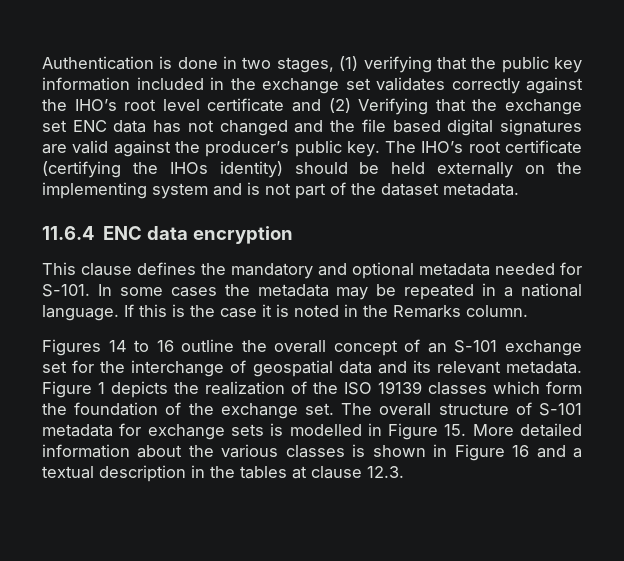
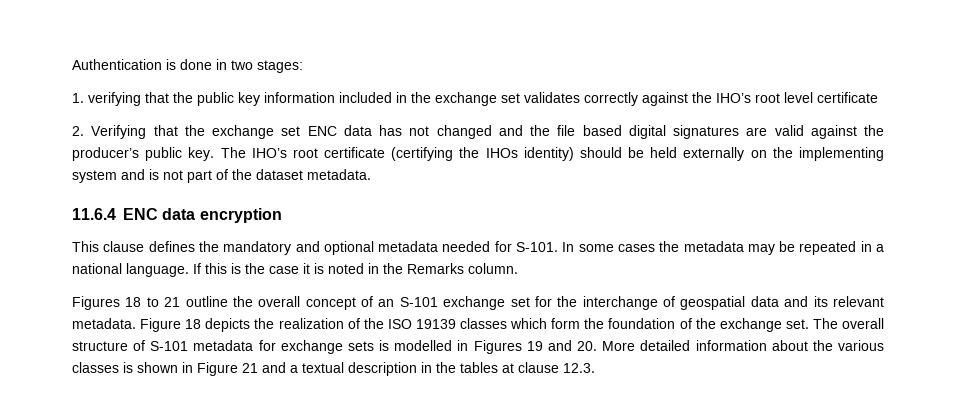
- Authentication is done in two stages, (1) verifying that the public key information included in the exchange set validates correctly against the IHO’s root level certificate and (2) Verifying that the exchange set ENC data has not changed and the file based digital signatures are valid against the producer’s public key.
+ Authentication is done in two stages:
+ 1. verifying that the public key information included in the exchange set validates correctly against the IHO’s root level certificate
+ 2. Verifying that the exchange set ENC data has not changed and the file based digital signatures are valid against the producer’s public key.
- Figures 14 to 16 outline the overall concept of an S-101 exchange set for the interchange of geospatial data and its relevant metadata.
+ Figures 18 to 21 outline the overall concept of an S-101 exchange set for the interchange of geospatial data and its relevant metadata.
- Figure 1 depicts the realization of the ISO 19139 classes which form the foundation of the exchange set.
+ Figure 18 depicts the realization of the ISO 19139 classes which form the foundation of the exchange set.
- The overall structure of S-101 metadata for exchange sets is modelled in Figure 15. More detailed information about the various classes is shown in Figure 16 and a textual description in the tables at clause 12.3.
+ The overall structure of S-101 metadata for exchange sets is modelled in Figures 19 and 20. More detailed information about the various classes is shown in Figure 21 and a textual description in the tables at clause 12.3.

